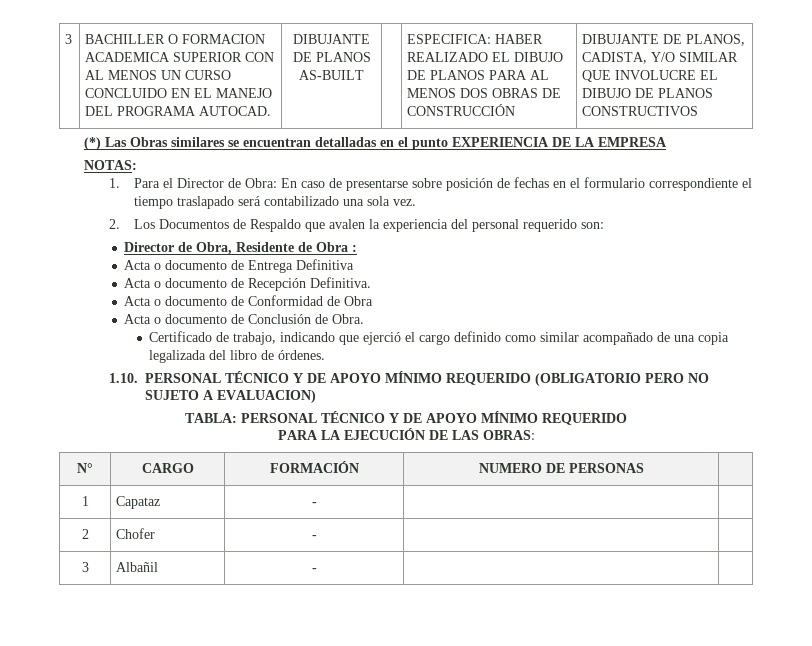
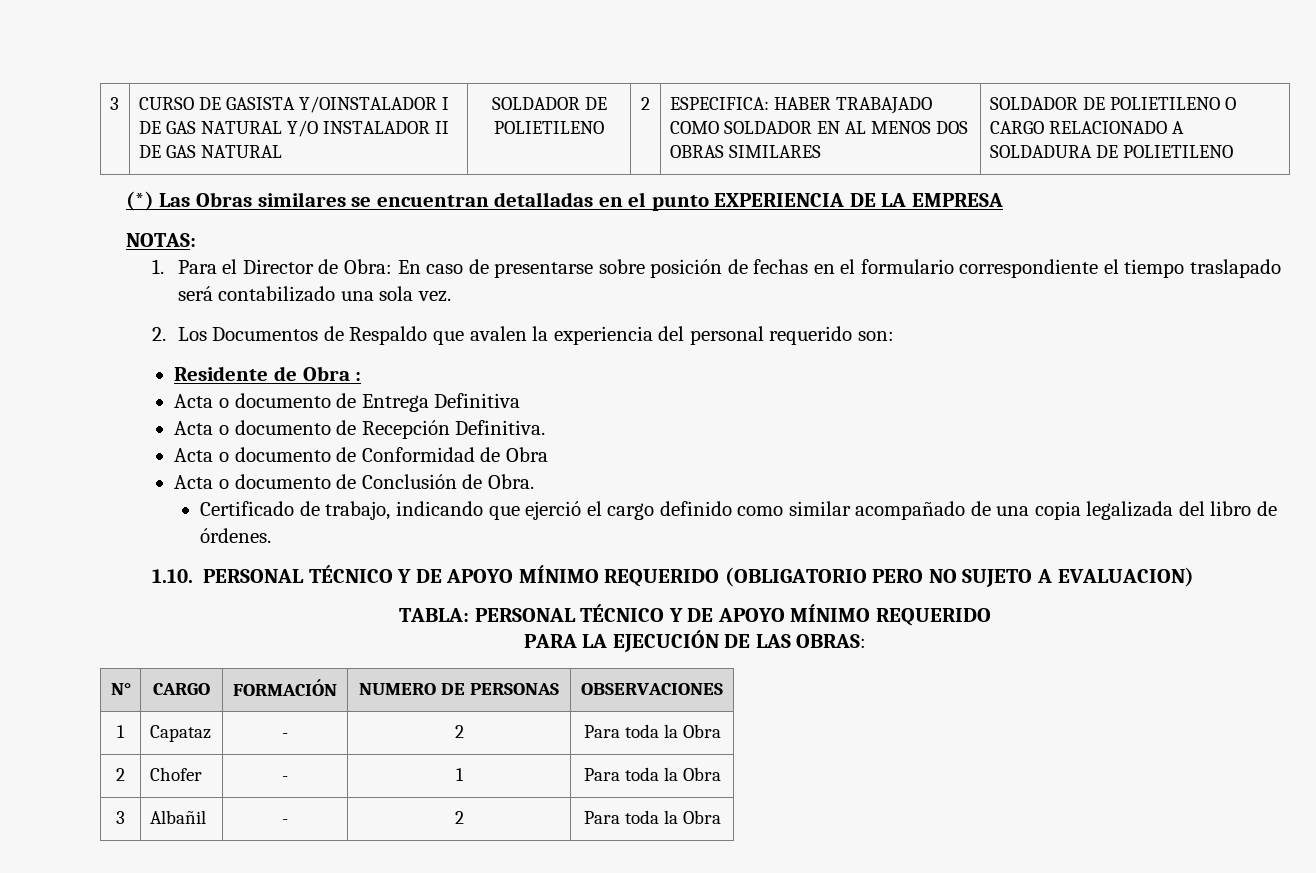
- 3 | BACHILLER O FORMACION ACADEMICA SUPERIOR CON AL MENOS UN CURSO CONCLUIDO EN EL MANEJO DEL PROGRAMA AUTOCAD. | DIBUJANTE DE PLANOS AS-BUILT | | ESPECIFICA: HABER REALIZADO EL DIBUJO DE PLANOS PARA AL MENOS DOS OBRAS DE CONSTRUCCIÓN | DIBUJANTE DE PLANOS, CADISTA, Y/O SIMILAR QUE INVOLUCRE EL DIBUJO DE PLANOS CONSTRUCTIVOS
+ 3 | CURSO DE GASISTA Y/OINSTALADOR I DE GAS NATURAL Y/O INSTALADOR II DE GAS NATURAL | SOLDADOR DE POLIETILENO | 2 | ESPECIFICA: HABER TRABAJADO COMO SOLDADOR EN AL MENOS DOS OBRAS SIMILARES | SOLDADOR DE POLIETILENO O CARGO RELACIONADO A SOLDADURA DE POLIETILENO
- Director de Obra, Residente de Obra :
+ Residente de Obra :
- N° | CARGO | FORMACIÓN | NUMERO DE PERSONAS |
+ N° | CARGO | FORMACIÓN | NUMERO DE PERSONAS | OBSERVACIONES
- 1 | Capataz | - | |
- 2 | Chofer | - | |
- 3 | Albañil | - | |
+ 1 | Capataz | - | 2 | Para toda la Obra
+ 2 | Chofer | - | 1 | Para toda la Obra
+ 3 | Albañil | - | 2 | Para toda la Obra

